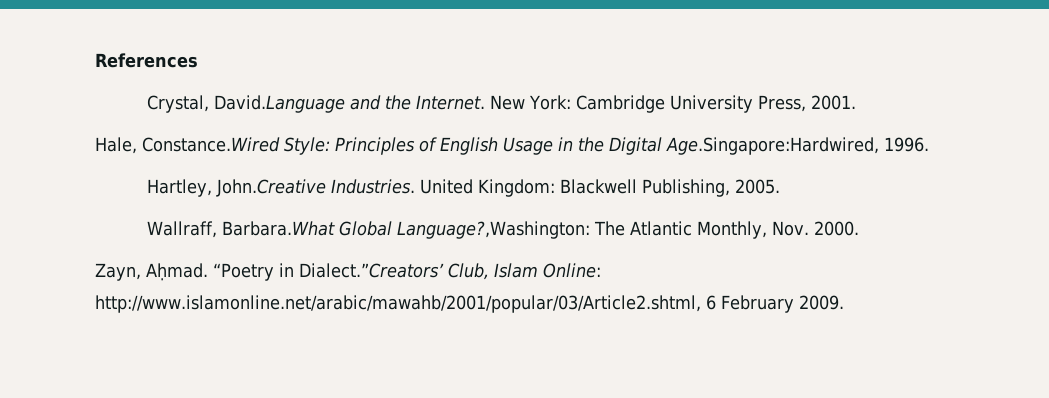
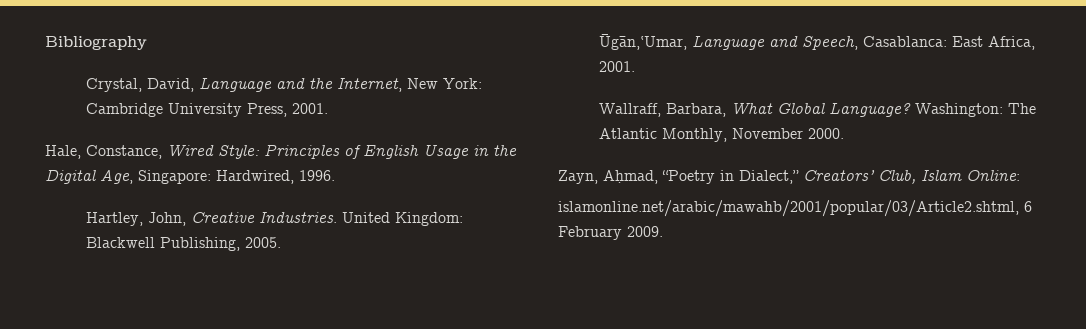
- References
+ Bibliography
- Crystal, David.Language and the Internet. New York: Cambridge University Press, 2001.
+ Crystal, David, Language and the Internet, New York: Cambridge University Press, 2001.
- Hale, Constance.Wired Style: Principles of English Usage in the Digital Age.Singapore:Hardwired, 1996.
+ Hale, Constance, Wired Style: Principles of English Usage in the Digital Age, Singapore: Hardwired, 1996.
- Hartley, John.Creative Industries.
+ Hartley, John, Creative Industries.
- Wallraff, Barbara.What Global Language?,Washington: The Atlantic Monthly, Nov. 2000.
+ Ūgān,‛Umar, Language and Speech, Casablanca: East Africa, 2001.
+ Wallraff, Barbara, What Global Language? Washington: The Atlantic Monthly, November 2000.
- Zayn, Aḥmad. “Poetry in Dialect.”Creators’ Club, Islam Online:
+ Zayn, Aḥmad, “Poetry in Dialect,” Creators’ Club, Islam Online:
- http://www.islamonline.net/arabic/mawahb/2001/popular/03/Article2.shtml, 6 February 2009.
+ islamonline.net/arabic/mawahb/2001/popular/03/Article2.shtml, 6 February 2009.

